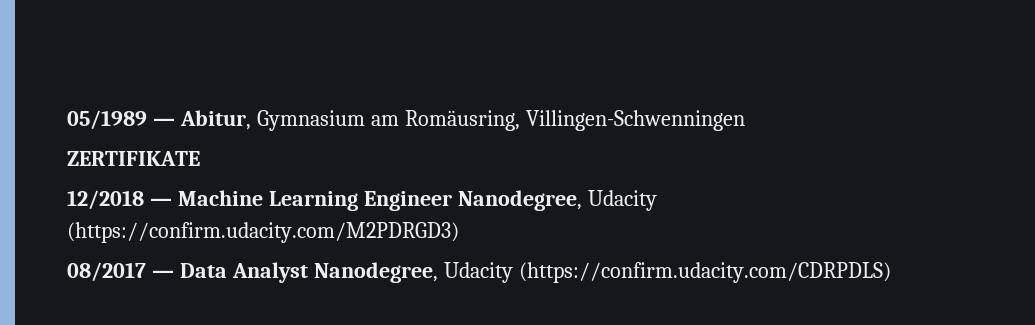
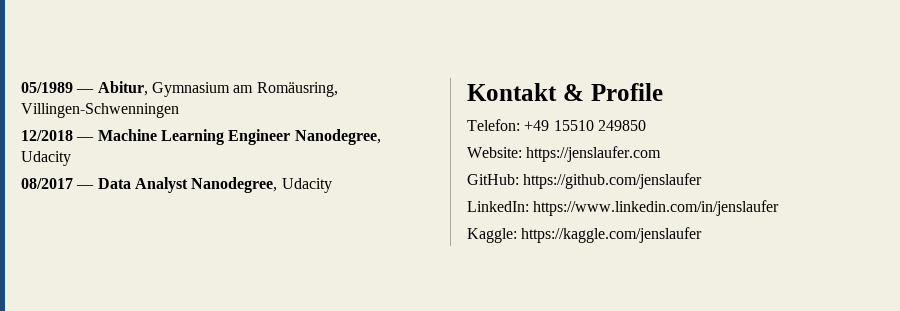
- ZERTIFIKATE
- 12/2018 — Machine Learning Engineer Nanodegree, Udacity (https://confirm.udacity.com/M2PDRGD3)
+ 12/2018 — Machine Learning Engineer Nanodegree, Udacity
- 08/2017 — Data Analyst Nanodegree, Udacity (https://confirm.udacity.com/CDRPDLS)
+ 08/2017 — Data Analyst Nanodegree, Udacity
+ Kontakt & Profile
+ Telefon: +49 15510 249850
+ Website: https://jenslaufer.com
+ GitHub: https://github.com/jenslaufer
+ LinkedIn: https://www.linkedin.com/in/jenslaufer
+ Kaggle: https://kaggle.com/jenslaufer

